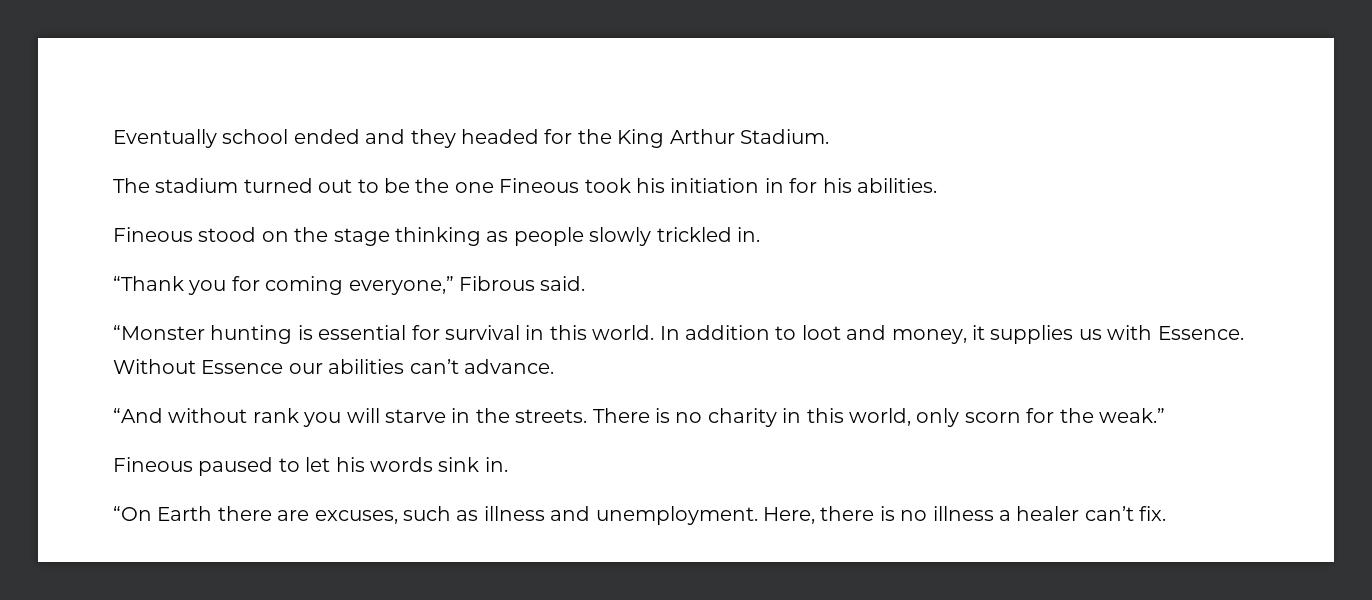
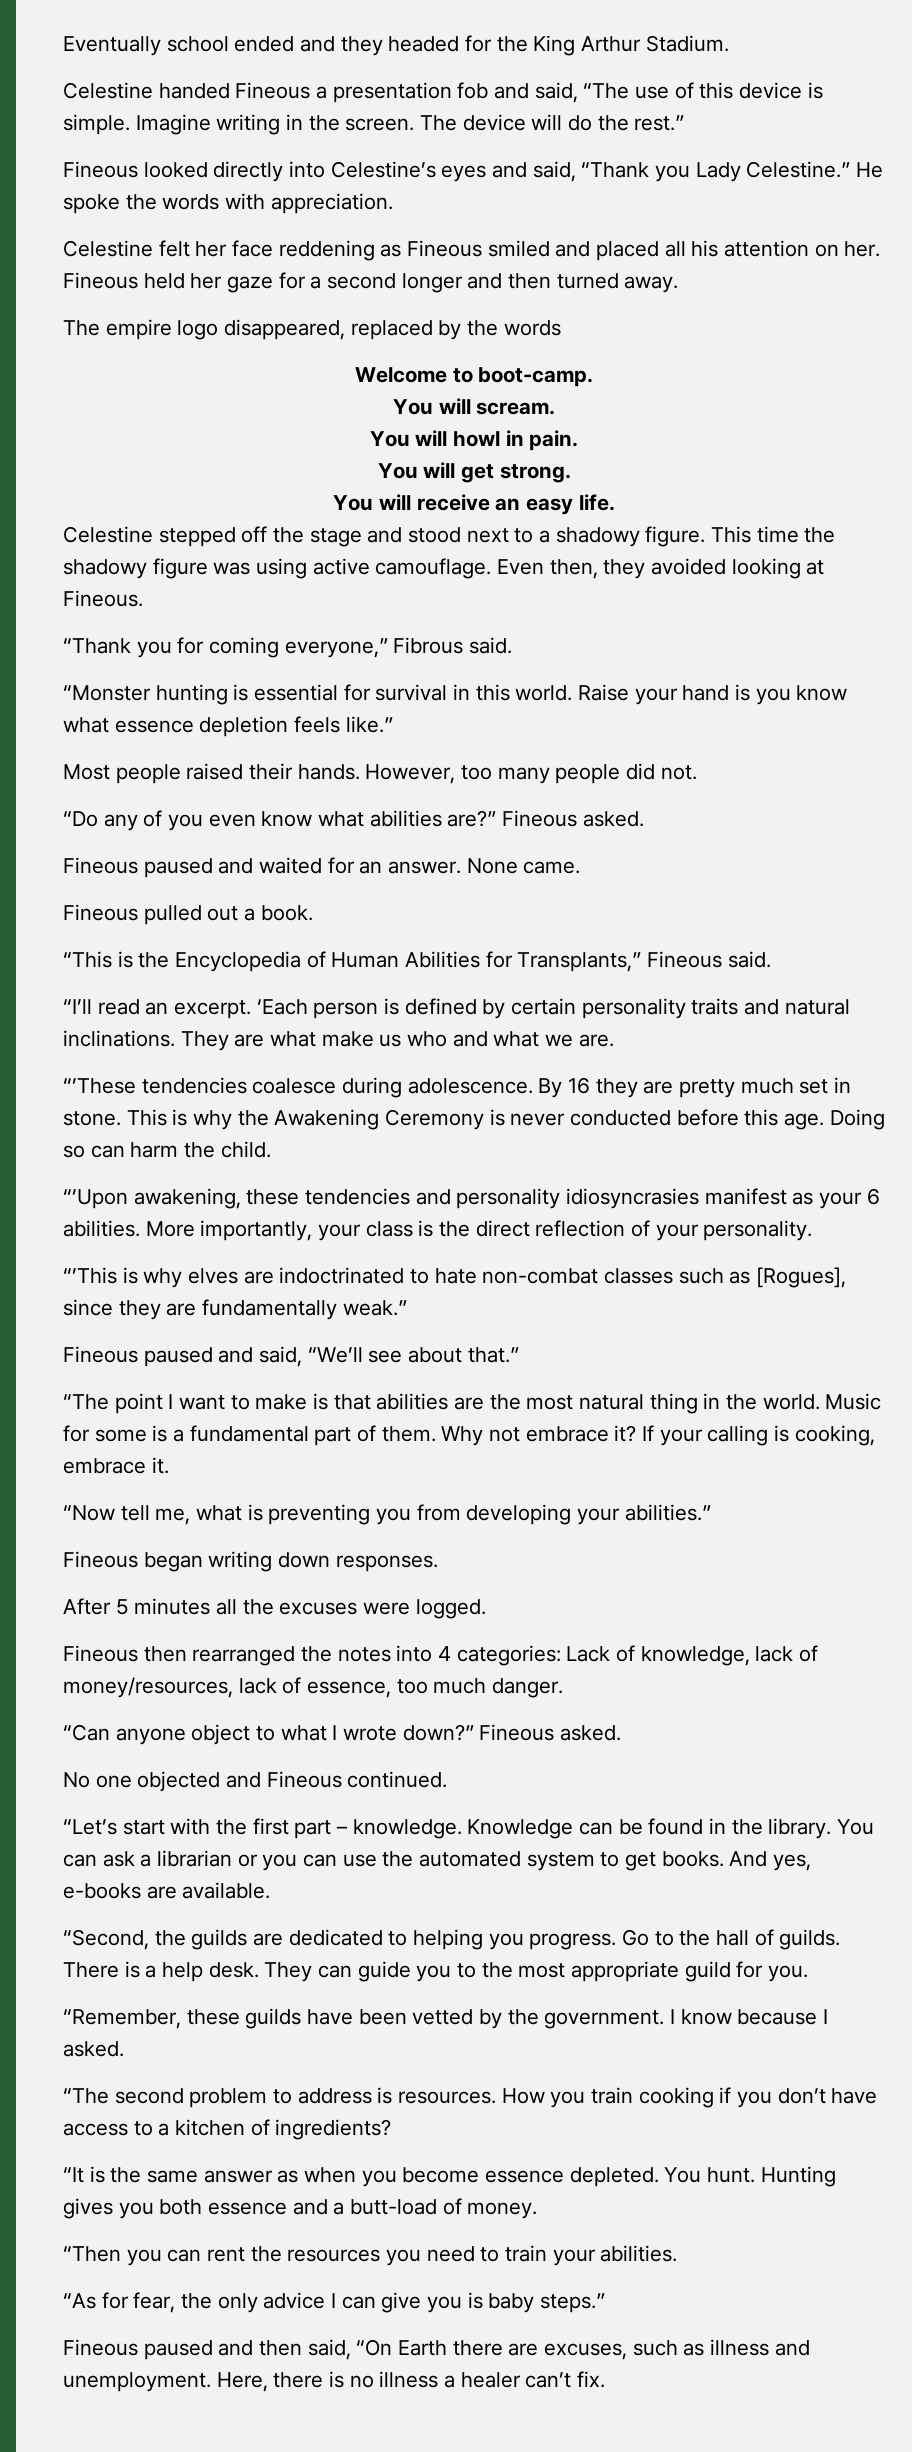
- The stadium turned out to be the one Fineous took his initiation in for his abilities.
- Fineous stood on the stage thinking as people slowly trickled in.
+ Celestine handed Fineous a presentation fob and said, “The use of this device is simple. Imagine writing in the screen. The device will do the rest.”
+ Fineous looked directly into Celestine’s eyes and said, “Thank you Lady Celestine.” He spoke the words with appreciation.
+ Celestine felt her face reddening as Fineous smiled and placed all his attention on her. Fineous held her gaze for a second longer and then turned away.
+ The empire logo disappeared, replaced by the words
+ Welcome to boot-camp.
+ You will scream.
+ You will howl in pain.
+ You will get strong.
+ You will receive an easy life.
+ Celestine stepped off the stage and stood next to a shadowy figure. This time the shadowy figure was using active camouflage. Even then, they avoided looking at Fineous.
- In addition to loot and money, it supplies us with Essence. Without Essence our abilities can’t advance.
- “And without rank you will starve in the streets. There is no charity in this world, only scorn for the weak.”
- Fineous paused to let his words sink in.
- “On Earth there are excuses, such as illness and unemployment.
+ Raise your hand is you know what essence depletion feels like.”
+ Most people raised their hands. However, too many people did not.
+ “Do any of you even know what abilities are?” Fineous asked.
+ Fineous paused and waited for an answer. None came.
+ Fineous pulled out a book.
+ “This is the Encyclopedia of Human Abilities for Transplants,” Fineous said.
+ “I’ll read an excerpt. ‘Each person is defined by certain personality traits and natural inclinations. They are what make us who and what we are.
+ “’These tendencies coalesce during adolescence. By 16 they are pretty much set in stone. This is why the Awakening Ceremony is never conducted before this age. Doing so can harm the child.
+ “’Upon awakening, these tendencies and personality idiosyncrasies manifest as your 6 abilities. More importantly, your class is the direct reflection of your personality.
+ “’This is why elves are indoctrinated to hate non-combat classes such as [Rogues], since they are fundamentally weak.”
+ Fineous paused and said, “We’ll see about that.”
+ “The point I want to make is that abilities are the most natural thing in the world. Music for some is a fundamental part of them. Why not embrace it? If your calling is cooking, embrace it.
+ “Now tell me, what is preventing you from developing your abilities.”
+ Fineous began writing down responses.
+ After 5 minutes all the excuses were logged.
+ Fineous then rearranged the notes into 4 categories: Lack of knowledge, lack of money/resources, lack of essence, too much danger.
+ “Can anyone object to what I wrote down?” Fineous asked.
+ No one objected and Fineous continued.
+ “Let’s start with the first part – knowledge. Knowledge can be found in the library. You can ask a librarian or you can use the automated system to get books. And yes, e-books are available.
+ “Second, the guilds are dedicated to helping you progress. Go to the hall of guilds. There is a help desk. They can guide you to the most appropriate guild for you.
+ “Remember, these guilds have been vetted by the government. I know because I asked.
+ “The second problem to address is resources. How you train cooking if you don’t have access to a kitchen of ingredients?
+ “It is the same answer as when you become essence depleted. You hunt. Hunting gives you both essence and a butt-load of money.
+ “Then you can rent the resources you need to train your abilities.
+ “As for fear, the only advice I can give you is baby steps.”
+ Fineous paused and then said, “On Earth there are excuses, such as illness and unemployment.

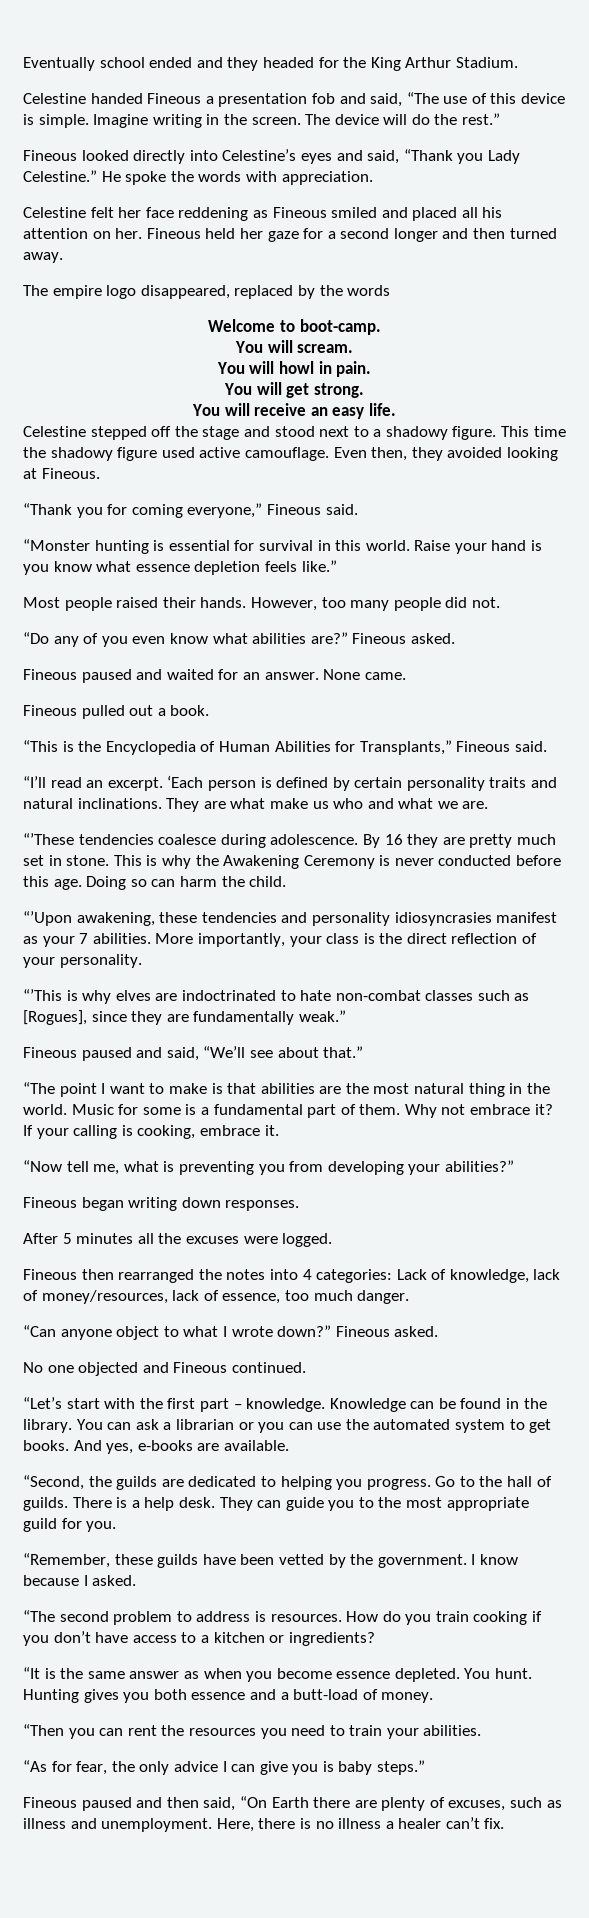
- This time the shadowy figure was using active camouflage.
+ This time the shadowy figure used active camouflage.
- “Thank you for coming everyone,” Fibrous said.
+ “Thank you for coming everyone,” Fineous said.
- “’Upon awakening, these tendencies and personality idiosyncrasies manifest as your 6 abilities.
+ “’Upon awakening, these tendencies and personality idiosyncrasies manifest as your 7 abilities.
- “Now tell me, what is preventing you from developing your abilities.”
+ “Now tell me, what is preventing you from developing your abilities?”
- How you train cooking if you don’t have access to a kitchen of ingredients?
+ How do you train cooking if you don’t have access to a kitchen or ingredients?
- Fineous paused and then said, “On Earth there are excuses, such as illness and unemployment.
+ Fineous paused and then said, “On Earth there are plenty of excuses, such as illness and unemployment.

